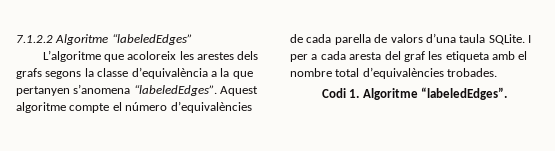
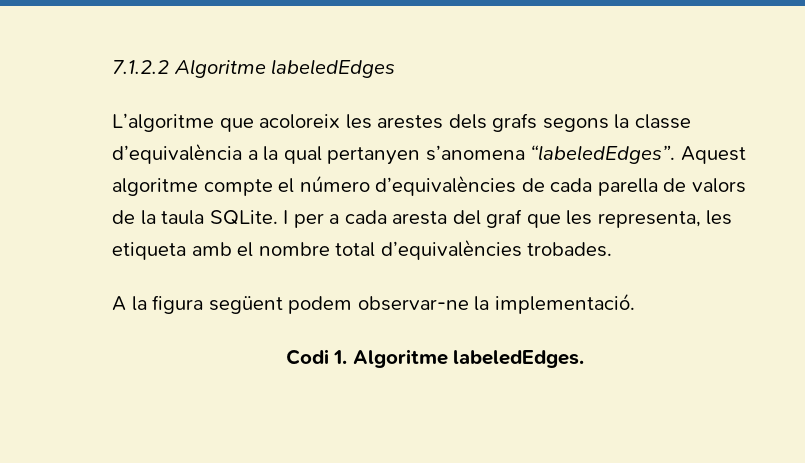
- 7.1.2.2 Algoritme “labeledEdges”
+ 7.1.2.2 Algoritme labeledEdges
- L’algoritme que acoloreix les arestes dels grafs segons la classe d’equivalència a la que pertanyen s’anomena “labeledEdges”.
+ L’algoritme que acoloreix les arestes dels grafs segons la classe d’equivalència a la qual pertanyen s’anomena “labeledEdges”.
- Aquest algoritme compte el número d’equivalències de cada parella de valors d’una taula SQLite.
+ Aquest algoritme compte el número d’equivalències de cada parella de valors de la taula SQLite.
- I per a cada aresta del graf les etiqueta amb el nombre total d’equivalències trobades.
+ I per a cada aresta del graf que les representa, les etiqueta amb el nombre total d’equivalències trobades.
+ A la figura següent podem observar-ne la implementació.
- Codi 1. Algoritme “labeledEdges”.
+ Codi 1. Algoritme labeledEdges.

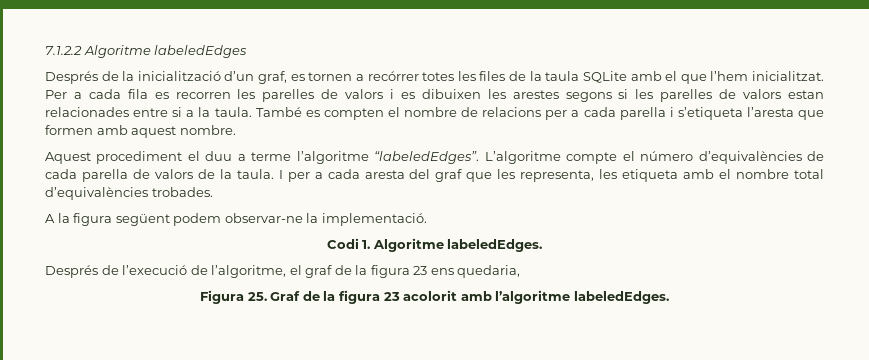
- L’algoritme que acoloreix les arestes dels grafs segons la classe d’equivalència a la qual pertanyen s’anomena “labeledEdges”. Aquest algoritme compte el número d’equivalències de cada parella de valors de la taula SQLite.
+ Després de la inicialització d’un graf, es tornen a recórrer totes les files de la taula SQLite amb el que l’hem inicialitzat. Per a cada fila es recorren les parelles de valors i es dibuixen les arestes segons si les parelles de valors estan relacionades entre si a la taula. També es compten el nombre de relacions per a cada parella i s’etiqueta l’aresta que formen amb aquest nombre.
+ Aquest procediment el duu a terme l’algoritme “labeledEdges”. L’algoritme compte el número d’equivalències de cada parella de valors de la taula.
+ Després de l’execució de l’algoritme, el graf de la figura 23 ens quedaria,
+ Figura 25. Graf de la figura 23 acolorit amb l’algoritme labeledEdges.

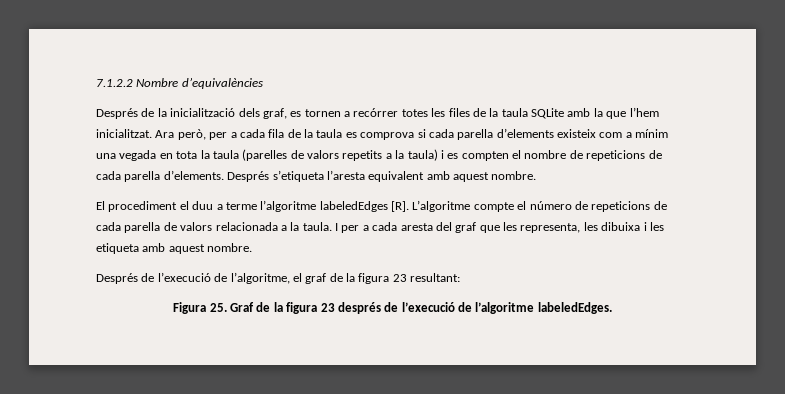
- 7.1.2.2 Algoritme labeledEdges
+ 7.1.2.2 Nombre d’equivalències
- Després de la inicialització d’un graf, es tornen a recórrer totes les files de la taula SQLite amb el que l’hem inicialitzat.
+ Després de la inicialització dels graf, es tornen a recórrer totes les files de la taula SQLite amb la que l’hem inicialitzat.
- Per a cada fila es recorren les parelles de valors i es dibuixen les arestes segons si les parelles de valors estan relacionades entre si a la taula. També es compten el nombre de relacions per a cada parella i s’etiqueta l’aresta que formen amb aquest nombre.
- Aquest procediment el duu a terme l’algoritme “labeledEdges”. L’algoritme compte el número d’equivalències de cada parella de valors de la taula.
+ Ara però, per a cada fila de la taula es comprova si cada parella d’elements existeix com a mínim una vegada en tota la taula (parelles de valors repetits a la taula) i es compten el nombre de repeticions de cada parella d’elements. Després s’etiqueta l’aresta equivalent amb aquest nombre.
+ El procediment el duu a terme l’algoritme labeledEdges [R]. L’algoritme compte el número de repeticions de cada parella de valors relacionada a la taula.
- I per a cada aresta del graf que les representa, les etiqueta amb el nombre total d’equivalències trobades.
- A la figura següent podem observar-ne la implementació.
- Codi 1. Algoritme labeledEdges.
+ I per a cada aresta del graf que les representa, les dibuixa i les etiqueta amb aquest nombre.
- Després de l’execució de l’algoritme, el graf de la figura 23 ens quedaria,
+ Després de l’execució de l’algoritme, el graf de la figura 23 resultant:
- Figura 25. Graf de la figura 23 acolorit amb l’algoritme labeledEdges.
+ Figura 25. Graf de la figura 23 després de l’execució de l’algoritme labeledEdges.

